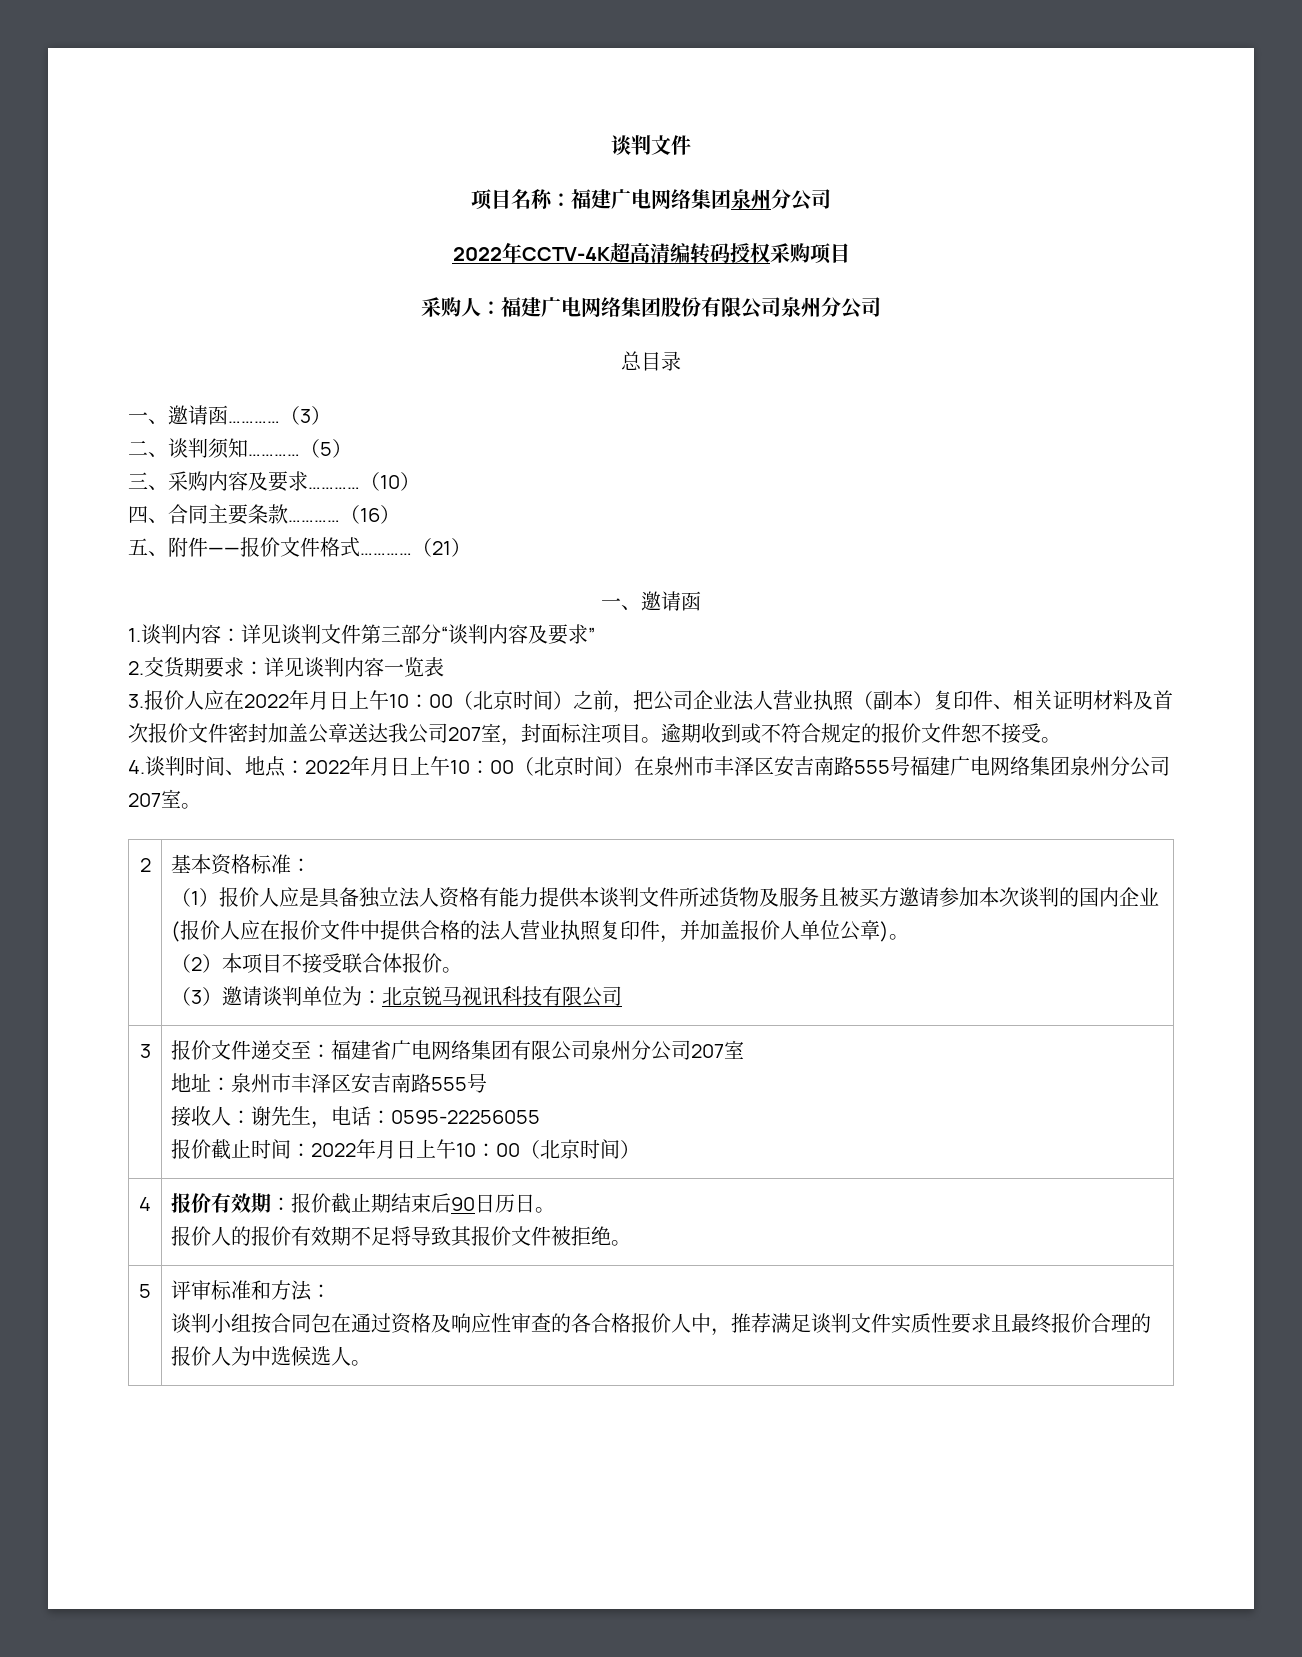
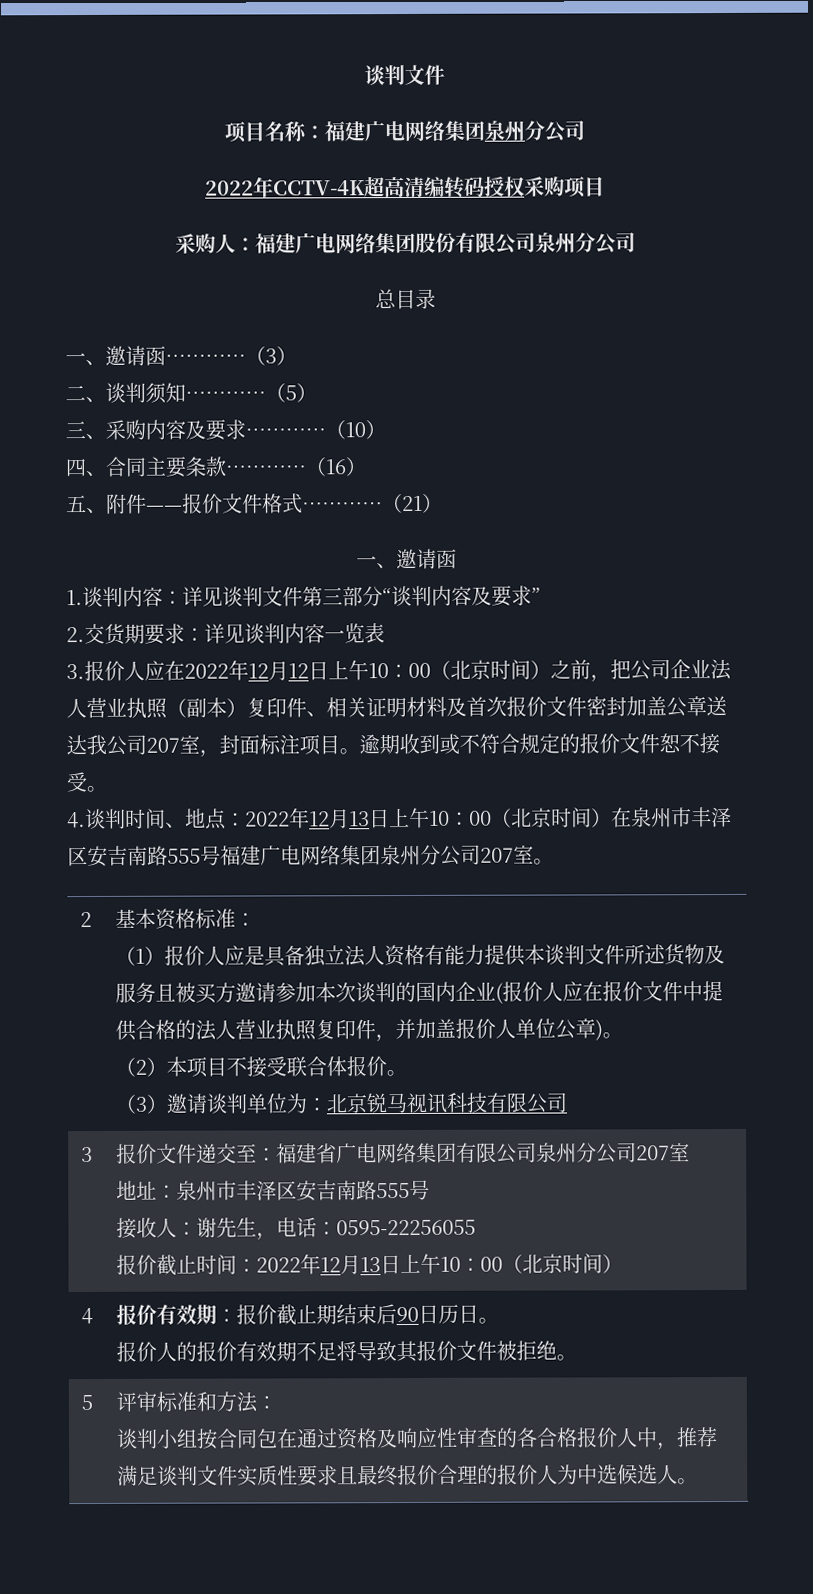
- 3.报价人应在2022年月日上午10：00（北京时间）之前，把公司企业法人营业执照（副本）复印件、相关证明材料及首次报价文件密封加盖公章送达我公司207室，封面标注项目。
+ 3.报价人应在2022年12月12日上午10：00（北京时间）之前，把公司企业法人营业执照（副本）复印件、相关证明材料及首次报价文件密封加盖公章送达我公司207室，封面标注项目。
- 4.谈判时间、地点：2022年月日上午10：00（北京时间）在泉州市丰泽区安吉南路555号福建广电网络集团泉州分公司207室。
+ 4.谈判时间、地点：2022年12月13日上午10：00（北京时间）在泉州市丰泽区安吉南路555号福建广电网络集团泉州分公司207室。
- 报价截止时间：2022年月日上午10：00（北京时间）
+ 报价截止时间：2022年12月13日上午10：00（北京时间）

